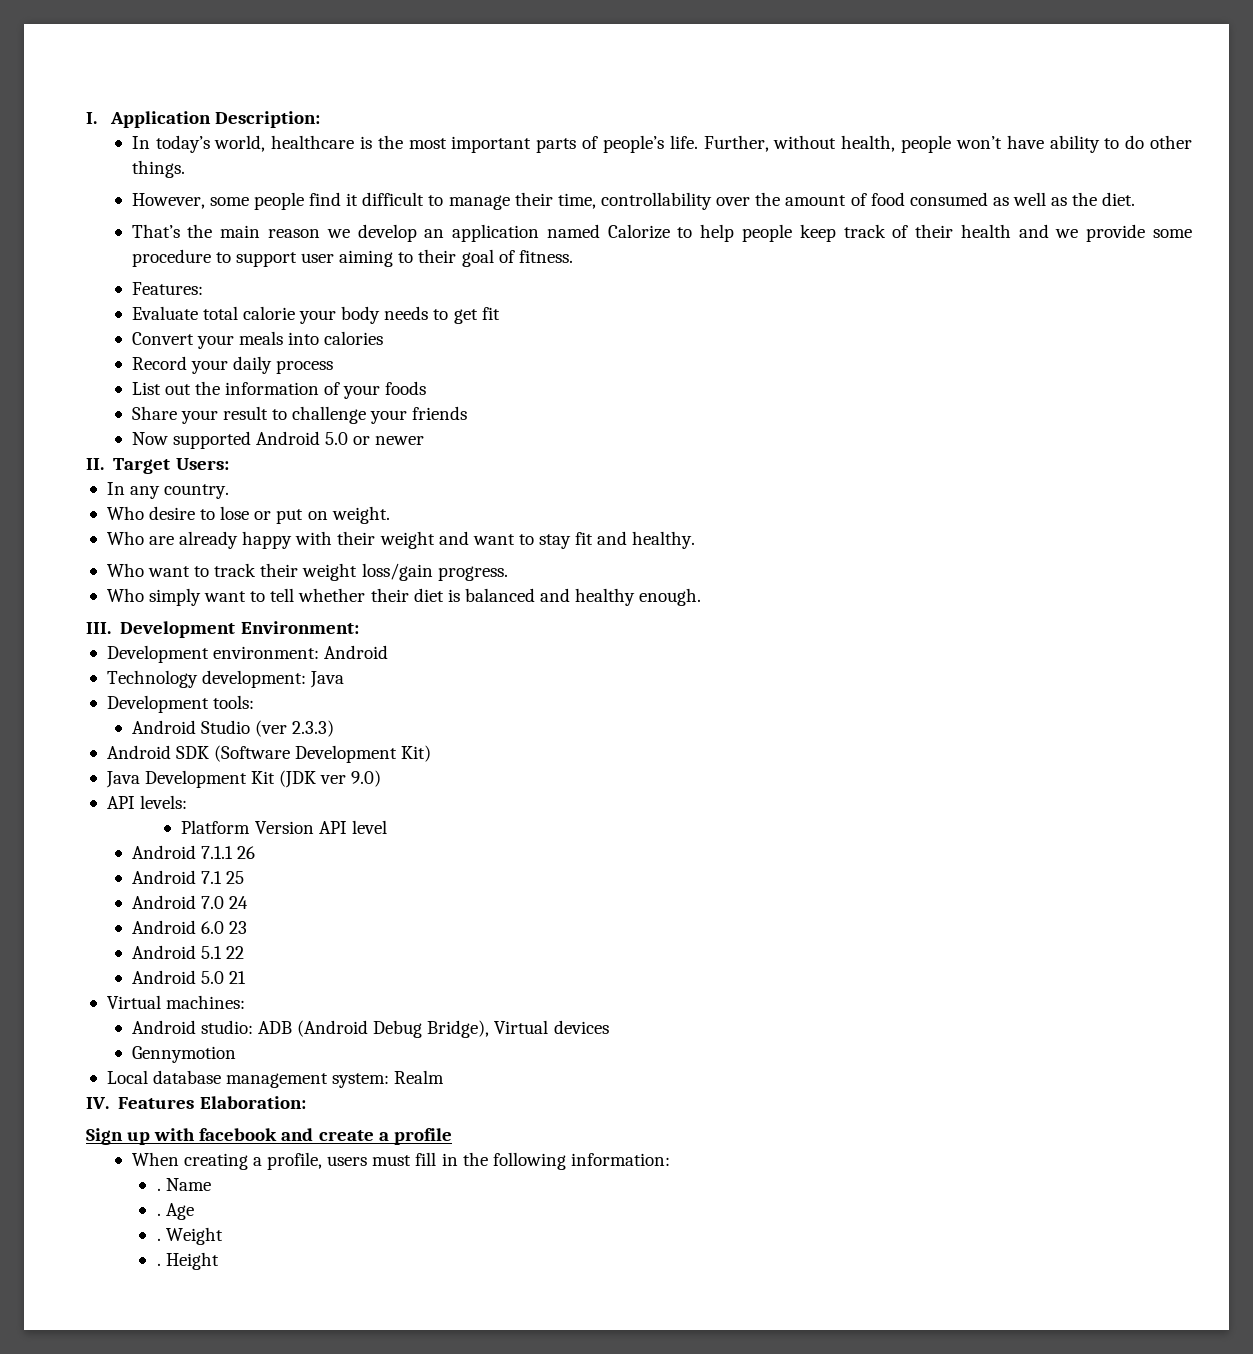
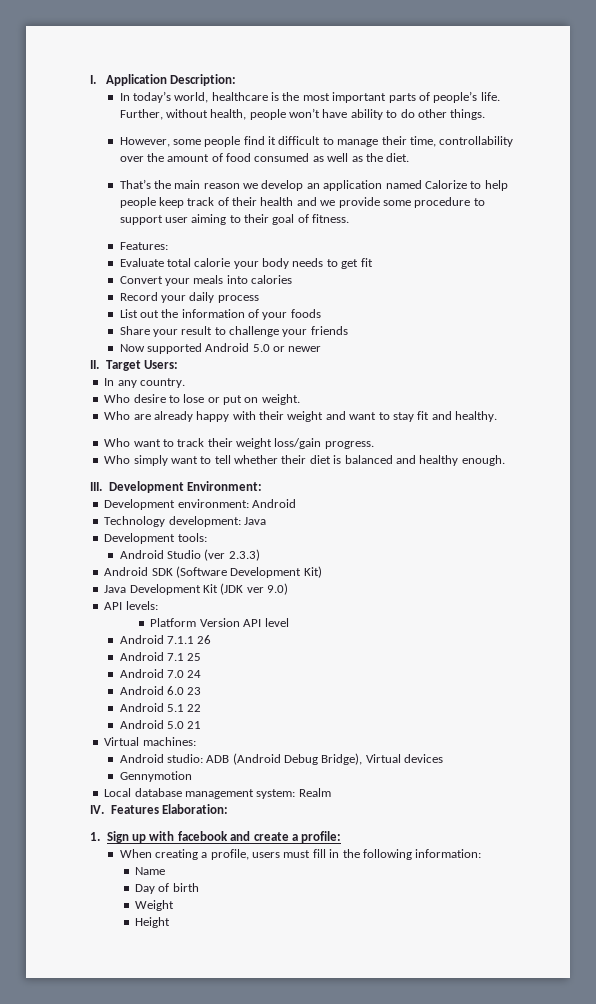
- Sign up with facebook and create a profile
+ 1. Sign up with facebook and create a profile:
  When creating a profile, users must fill in the following information:
- . Name
+ Name
- . Age
- . Weight
- . Height
+ Day of birth
+ Weight
+ Height

